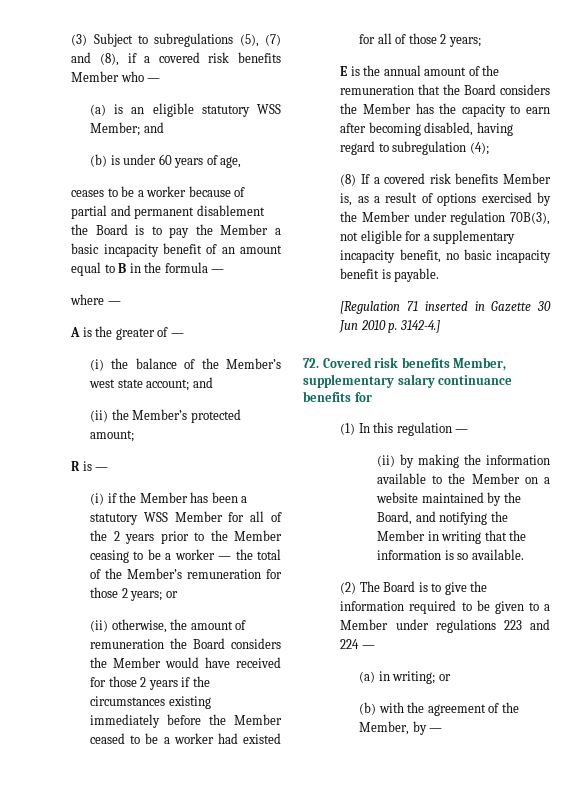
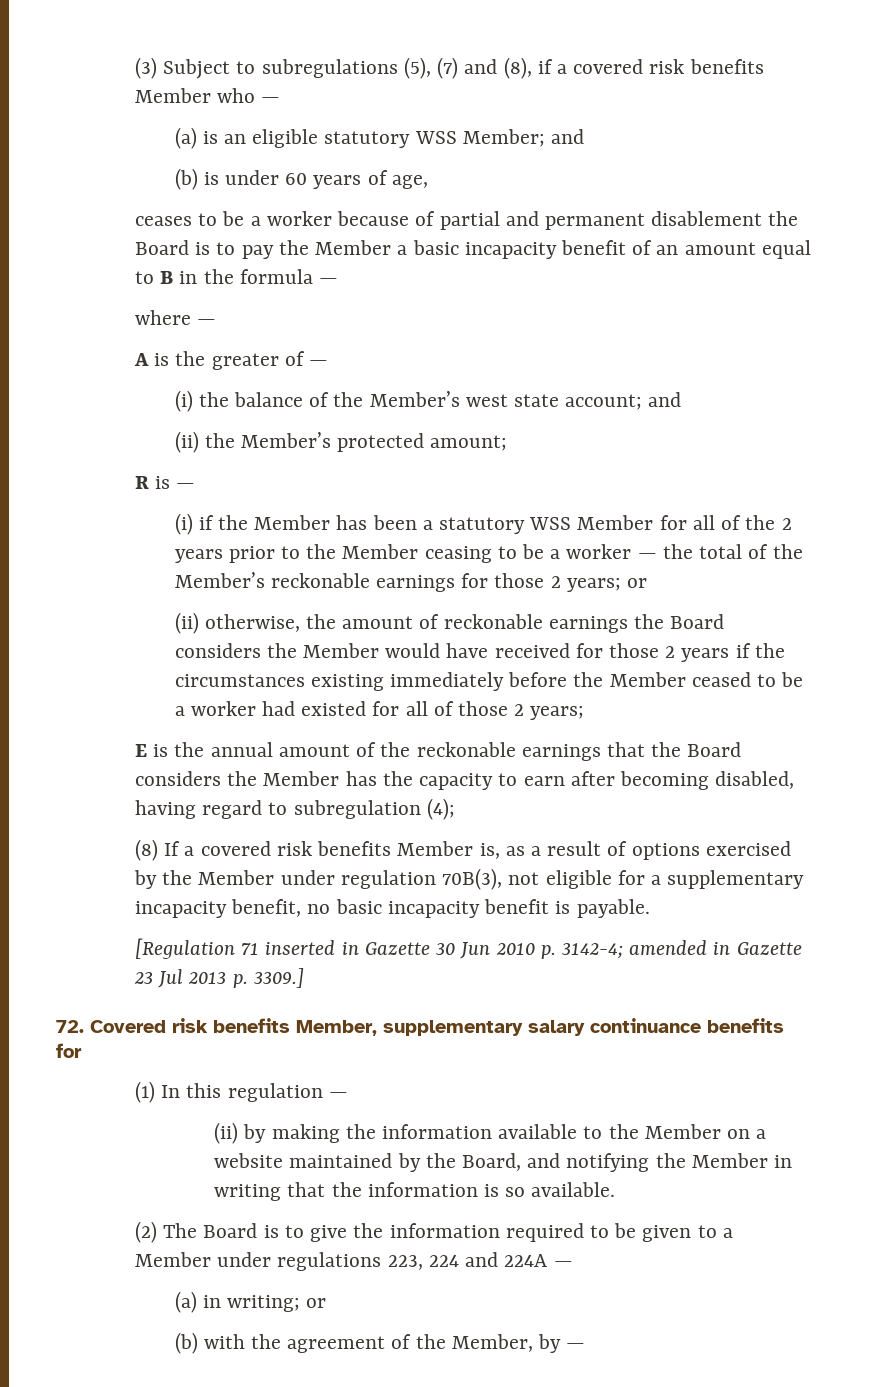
- (i) if the Member has been a statutory WSS Member for all of the 2 years prior to the Member ceasing to be a worker — the total of the Member’s remuneration for those 2 years; or
+ (i) if the Member has been a statutory WSS Member for all of the 2 years prior to the Member ceasing to be a worker — the total of the Member’s reckonable earnings for those 2 years; or
- (ii) otherwise, the amount of remuneration the Board considers the Member would have received for those 2 years if the circumstances existing immediately before the Member ceased to be a worker had existed for all of those 2 years;
+ (ii) otherwise, the amount of reckonable earnings the Board considers the Member would have received for those 2 years if the circumstances existing immediately before the Member ceased to be a worker had existed for all of those 2 years;
- E is the annual amount of the remuneration that the Board considers the Member has the capacity to earn after becoming disabled, having regard to subregulation (4);
+ E is the annual amount of the reckonable earnings that the Board considers the Member has the capacity to earn after becoming disabled, having regard to subregulation (4);
- [Regulation 71 inserted in Gazette 30 Jun 2010 p. 3142-4.]
+ [Regulation 71 inserted in Gazette 30 Jun 2010 p. 3142-4; amended in Gazette 23 Jul 2013 p. 3309.]
- (2) The Board is to give the information required to be given to a Member under regulations 223 and 224 —
+ (2) The Board is to give the information required to be given to a Member under regulations 223, 224 and 224A —

